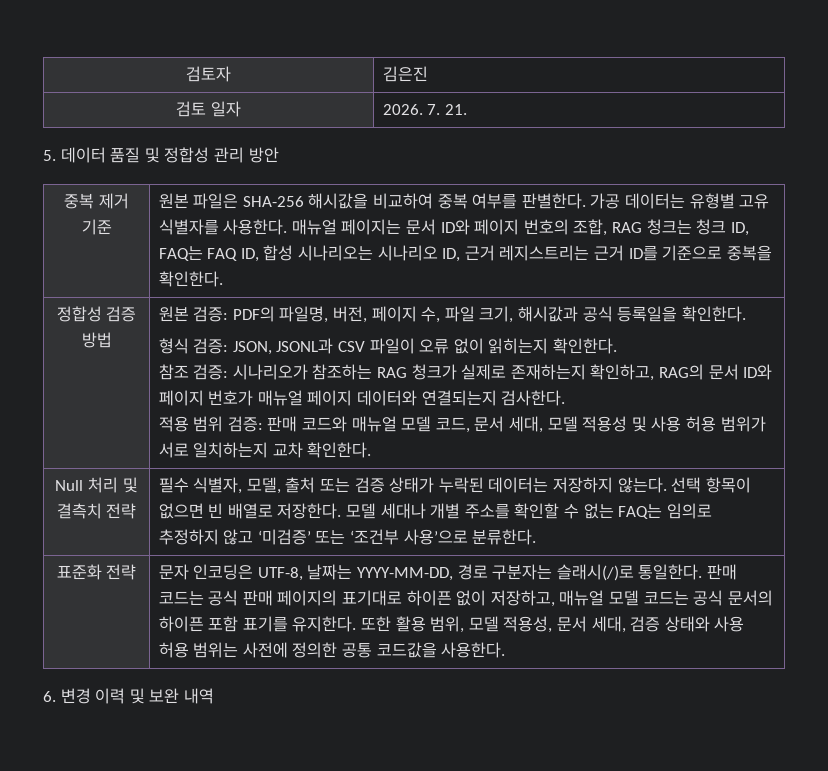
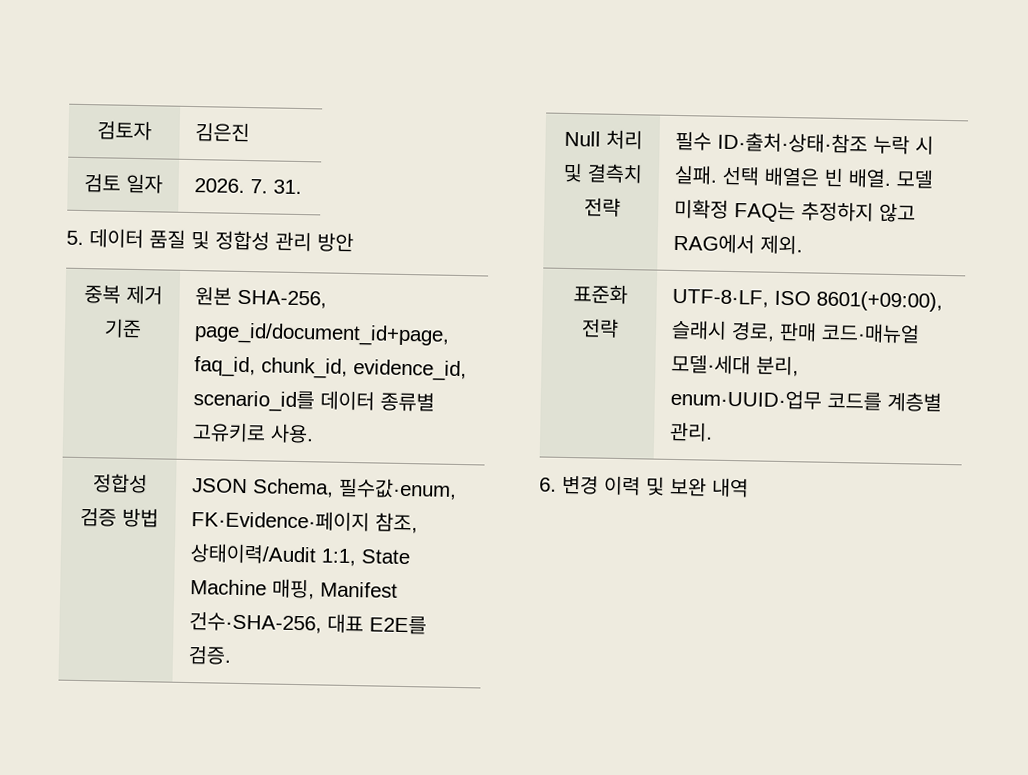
- 검토 일자 | 2026. 7. 21.
+ 검토 일자 | 2026. 7. 31.
- 원본 파일은 SHA-256 해시값을 비교하여 중복 여부를 판별한다. 가공 데이터는 유형별 고유 식별자를 사용한다. 매뉴얼 페이지는 문서 ID와 페이지 번호의 조합, RAG 청크는 청크 ID, FAQ는 FAQ ID, 합성 시나리오는 시나리오 ID, 근거 레지스트리는 근거 ID를 기준으로 중복을 확인한다.
- 정합성 검증 방법 | 원본 검증: PDF의 파일명, 버전, 페이지 수, 파일 크기, 해시값과 공식 등록일을 확인한다.
- 형식 검증: JSON, JSONL과 CSV 파일이 오류 없이 읽히는지 확인한다.
- 참조 검증: 시나리오가 참조하는 RAG 청크가 실제로 존재하는지 확인하고, RAG의 문서 ID와 페이지 번호가 매뉴얼 페이지 데이터와 연결되는지 검사한다.
- 적용 범위 검증: 판매 코드와 매뉴얼 모델 코드, 문서 세대, 모델 적용성 및 사용 허용 범위가 서로 일치하는지 교차 확인한다.
+ 원본 SHA-256, page_id/document_id+page, faq_id, chunk_id, evidence_id, scenario_id를 데이터 종류별 고유키로 사용.
+ 정합성 검증 방법 | JSON Schema, 필수값·enum, FK·Evidence·페이지 참조, 상태이력/Audit 1:1, State Machine 매핑, Manifest 건수·SHA-256, 대표 E2E를 검증.
- Null 처리 및 결측치 전략 | 필수 식별자, 모델, 출처 또는 검증 상태가 누락된 데이터는 저장하지 않는다. 선택 항목이 없으면 빈 배열로 저장한다. 모델 세대나 개별 주소를 확인할 수 없는 FAQ는 임의로 추정하지 않고 ‘미검증’ 또는 ‘조건부 사용’으로 분류한다.
- 표준화 전략 | 문자 인코딩은 UTF-8, 날짜는 YYYY-MM-DD, 경로 구분자는 슬래시(/)로 통일한다. 판매 코드는 공식 판매 페이지의 표기대로 하이픈 없이 저장하고, 매뉴얼 모델 코드는 공식 문서의 하이픈 포함 표기를 유지한다. 또한 활용 범위, 모델 적용성, 문서 세대, 검증 상태와 사용 허용 범위는 사전에 정의한 공통 코드값을 사용한다.
+ Null 처리 및 결측치 전략 | 필수 ID·출처·상태·참조 누락 시 실패. 선택 배열은 빈 배열. 모델 미확정 FAQ는 추정하지 않고 RAG에서 제외.
+ 표준화 전략 | UTF-8·LF, ISO 8601(+09:00), 슬래시 경로, 판매 코드·매뉴얼 모델·세대 분리, enum·UUID·업무 코드를 계층별 관리.

